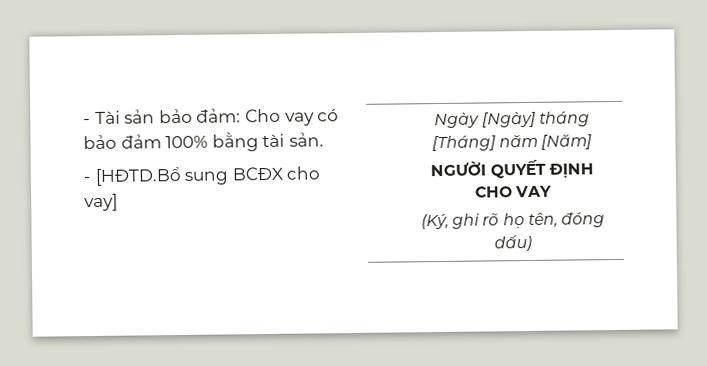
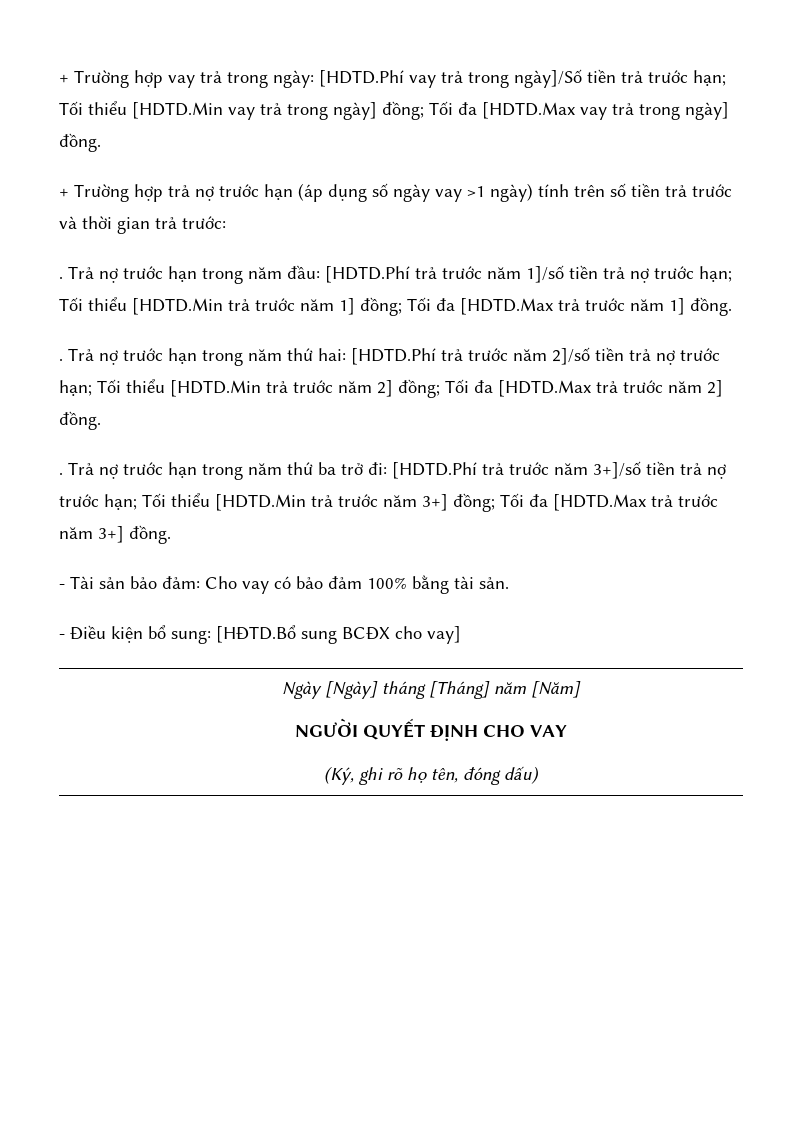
+ + Trường hợp vay trả trong ngày: [HDTD.Phí vay trả trong ngày]/Số tiền trả trước hạn; Tối thiểu [HDTD.Min vay trả trong ngày] đồng; Tối đa [HDTD.Max vay trả trong ngày] đồng.
+ + Trường hợp trả nợ trước hạn (áp dụng số ngày vay >1 ngày) tính trên số tiền trả trước và thời gian trả trước:
+ . Trả nợ trước hạn trong năm đầu: [HDTD.Phí trả trước năm 1]/số tiền trả nợ trước hạn; Tối thiểu [HDTD.Min trả trước năm 1] đồng; Tối đa [HDTD.Max trả trước năm 1] đồng.
+ . Trả nợ trước hạn trong năm thứ hai: [HDTD.Phí trả trước năm 2]/số tiền trả nợ trước hạn; Tối thiểu [HDTD.Min trả trước năm 2] đồng; Tối đa [HDTD.Max trả trước năm 2] đồng.
+ . Trả nợ trước hạn trong năm thứ ba trở đi: [HDTD.Phí trả trước năm 3+]/số tiền trả nợ trước hạn; Tối thiểu [HDTD.Min trả trước năm 3+] đồng; Tối đa [HDTD.Max trả trước năm 3+] đồng.
- - [HĐTD.Bổ sung BCĐX cho vay]
+ - Điều kiện bổ sung: [HĐTD.Bổ sung BCĐX cho vay]

